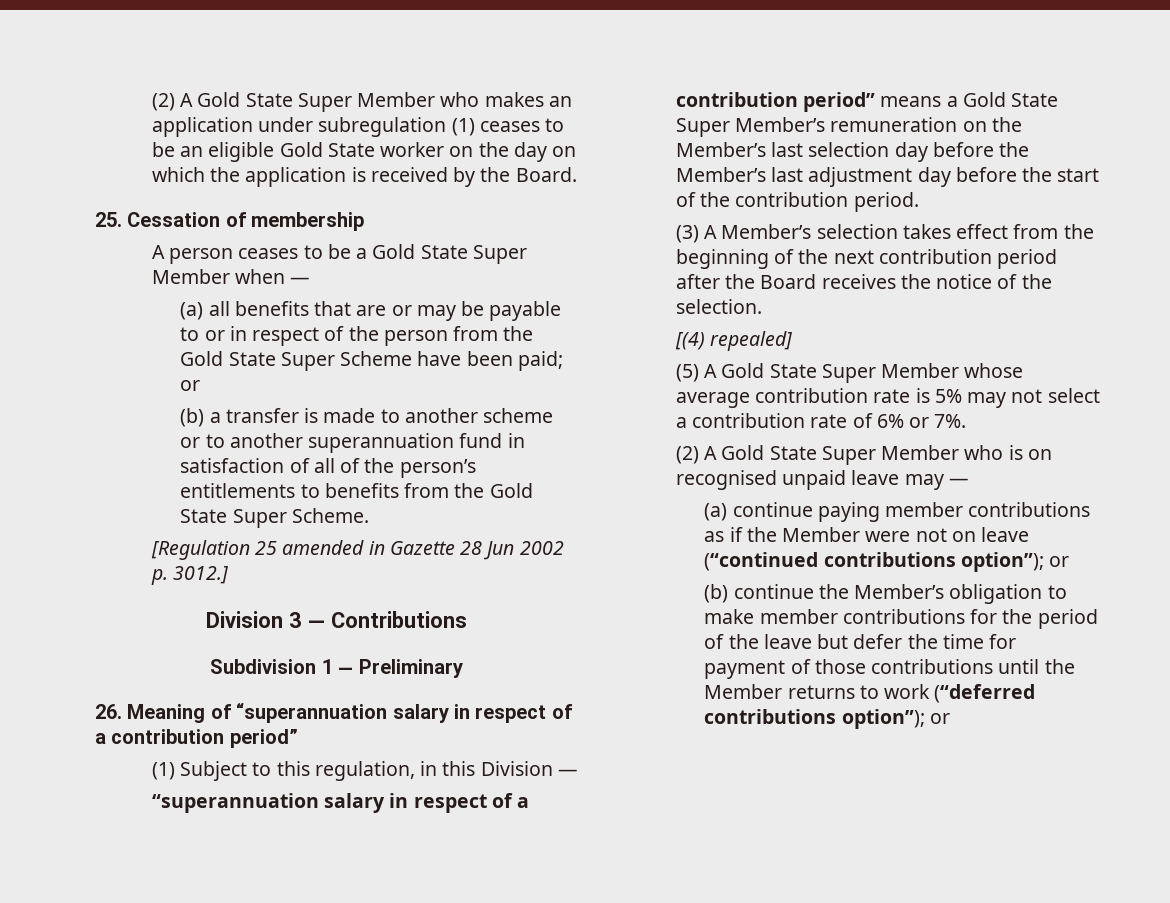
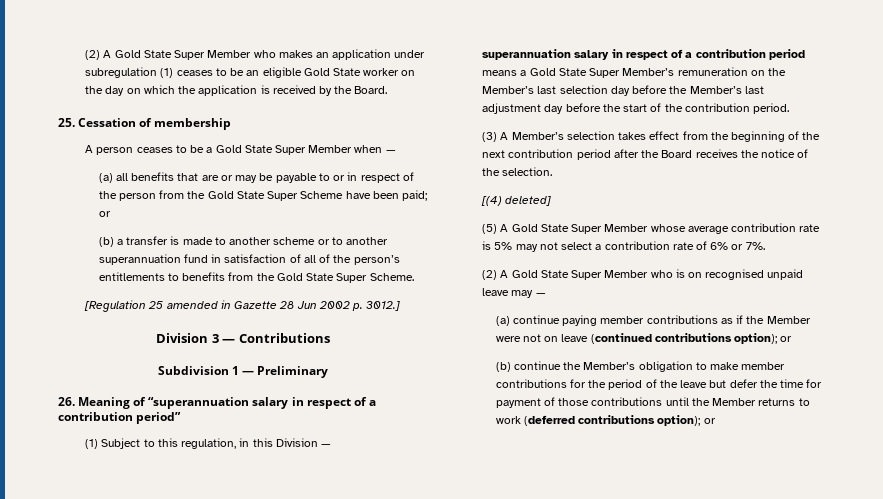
- “superannuation salary in respect of a contribution period” means a Gold State Super Member’s remuneration on the Member’s last selection day before the Member’s last adjustment day before the start of the contribution period.
+ superannuation salary in respect of a contribution period means a Gold State Super Member’s remuneration on the Member’s last selection day before the Member’s last adjustment day before the start of the contribution period.
- [(4) repealed]
+ [(4) deleted]
- (a) continue paying member contributions as if the Member were not on leave (“continued contributions option”); or
+ (a) continue paying member contributions as if the Member were not on leave (continued contributions option); or
- (b) continue the Member’s obligation to make member contributions for the period of the leave but defer the time for payment of those contributions until the Member returns to work (“deferred contributions option”); or
+ (b) continue the Member’s obligation to make member contributions for the period of the leave but defer the time for payment of those contributions until the Member returns to work (deferred contributions option); or

